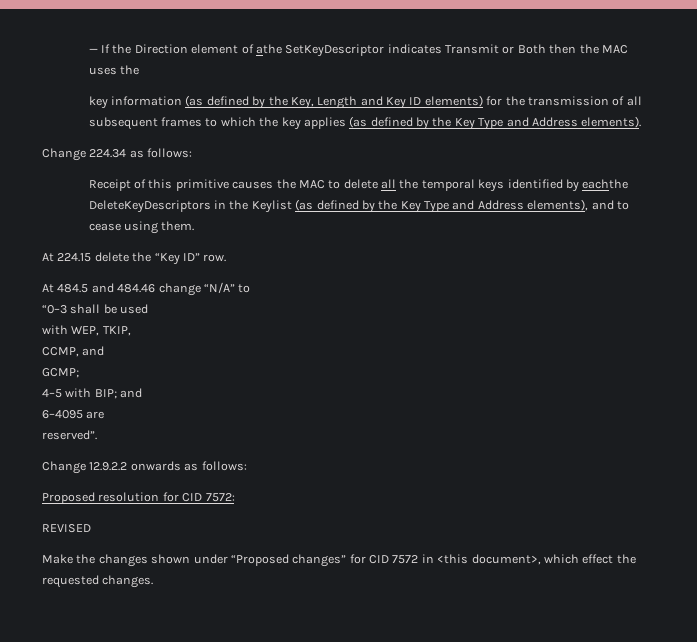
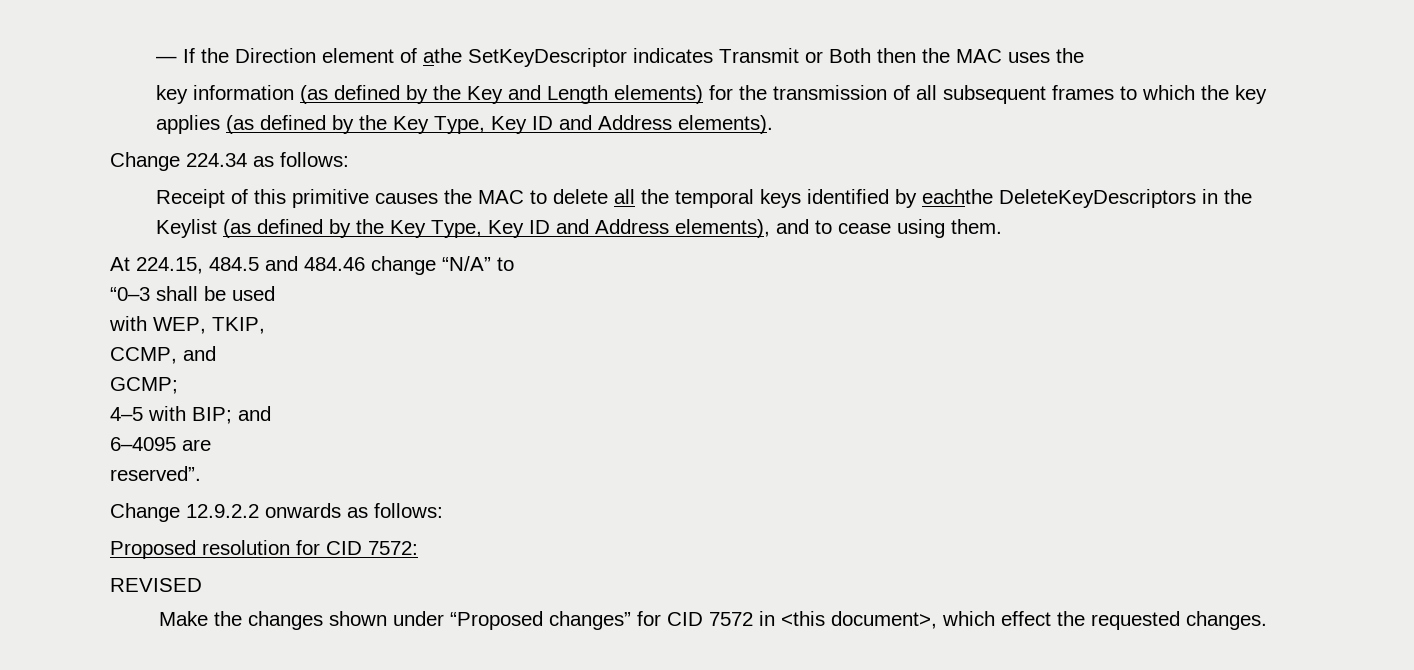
- key information (as defined by the Key, Length and Key ID elements) for the transmission of all subsequent frames to which the key applies (as defined by the Key Type and Address elements).
+ key information (as defined by the Key and Length elements) for the transmission of all subsequent frames to which the key applies (as defined by the Key Type, Key ID and Address elements).
- Receipt of this primitive causes the MAC to delete all the temporal keys identified by eachthe DeleteKeyDescriptors in the Keylist (as defined by the Key Type and Address elements), and to cease using them.
+ Receipt of this primitive causes the MAC to delete all the temporal keys identified by eachthe DeleteKeyDescriptors in the Keylist (as defined by the Key Type, Key ID and Address elements), and to cease using them.
- At 224.15 delete the “Key ID” row.
- At 484.5 and 484.46 change “N/A” to
+ At 224.15, 484.5 and 484.46 change “N/A” to

